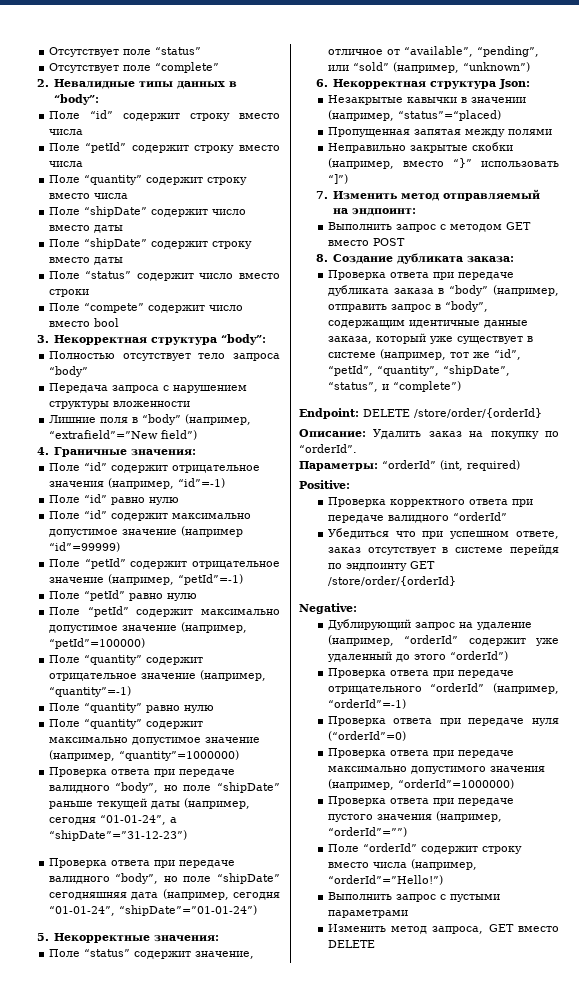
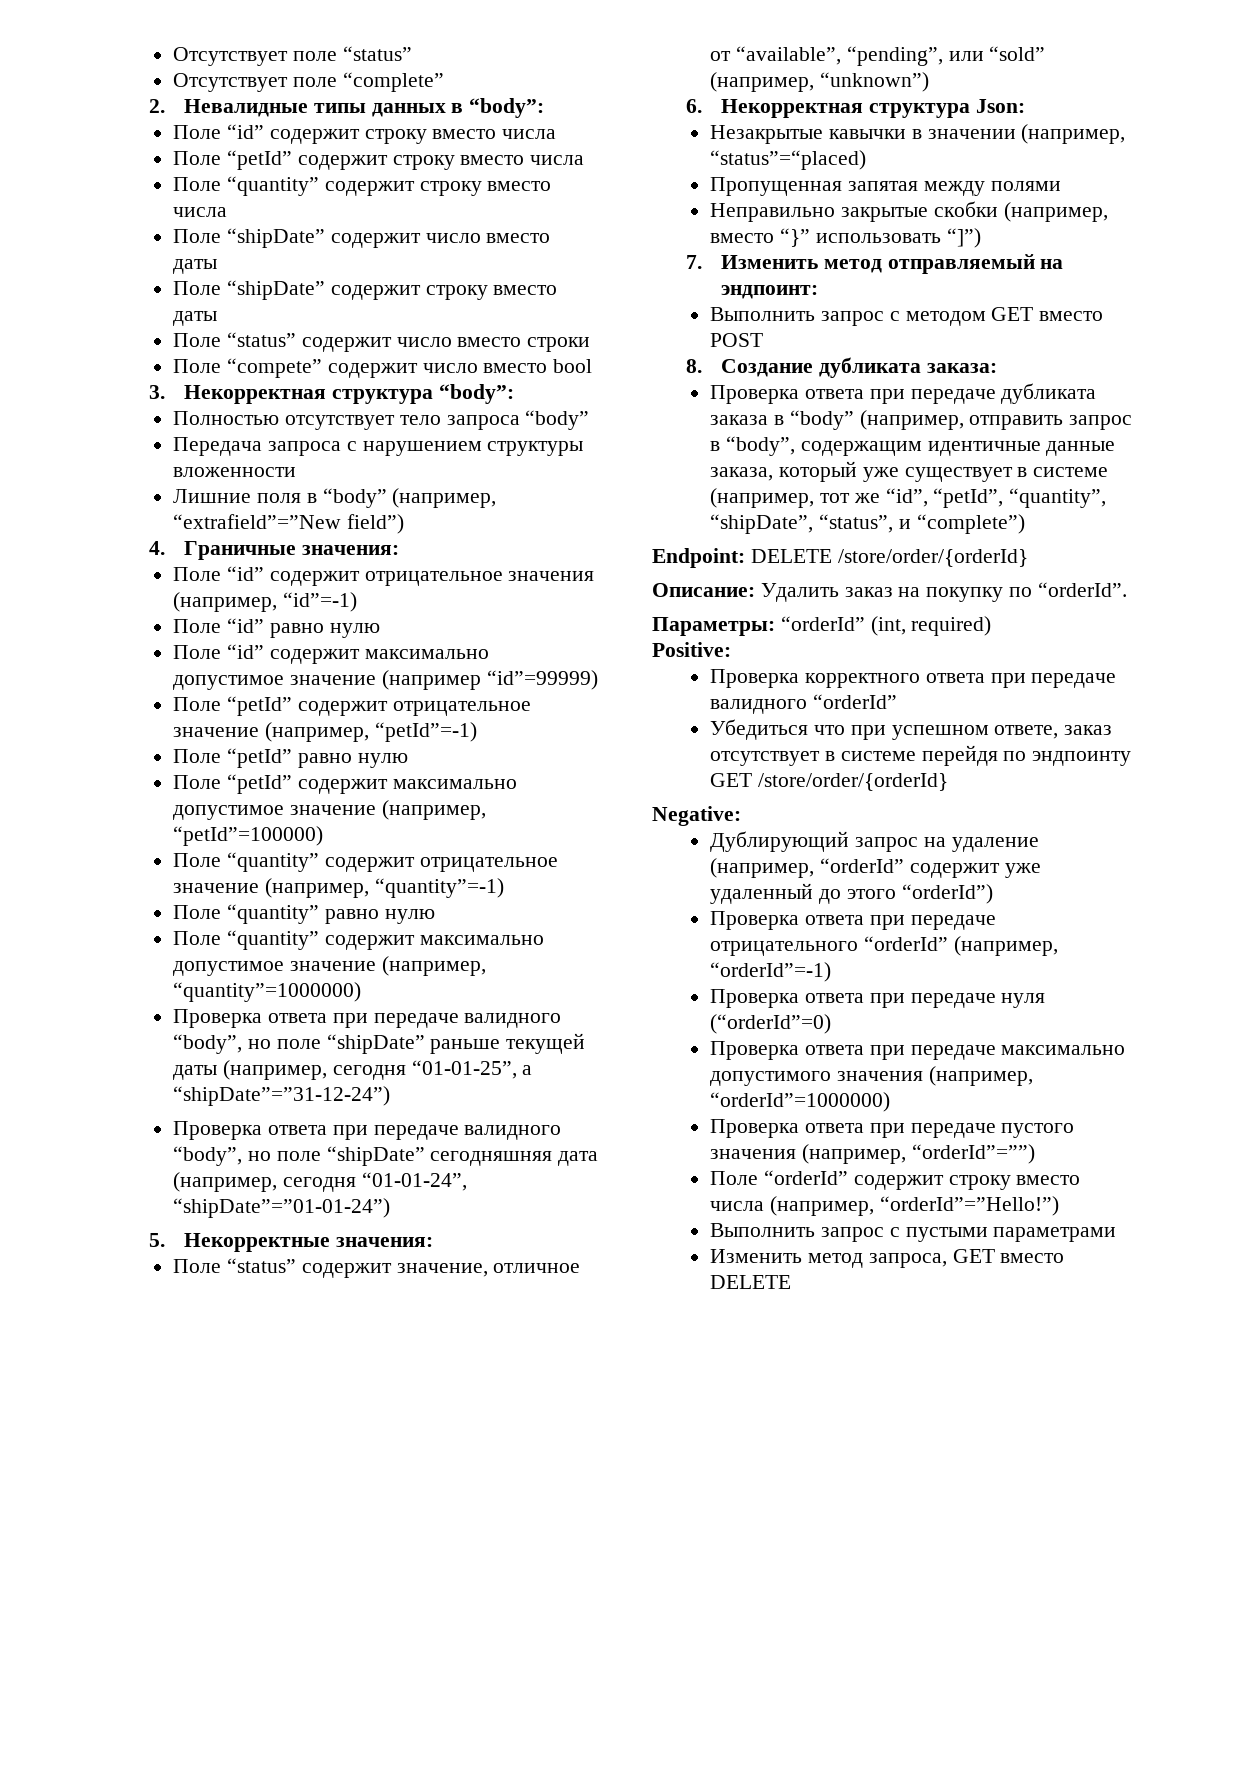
- Проверка ответа при передаче валидного “body”, но поле “shipDate” раньше текущей даты (например, сегодня “01-01-24”, а “shipDate”=”31-12-23”)
+ Проверка ответа при передаче валидного “body”, но поле “shipDate” раньше текущей даты (например, сегодня “01-01-25”, а “shipDate”=”31-12-24”)

